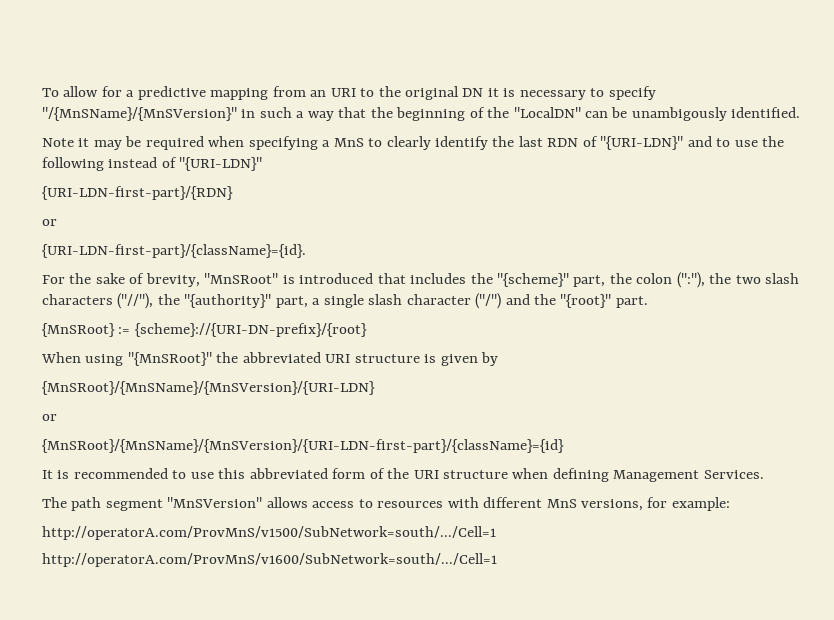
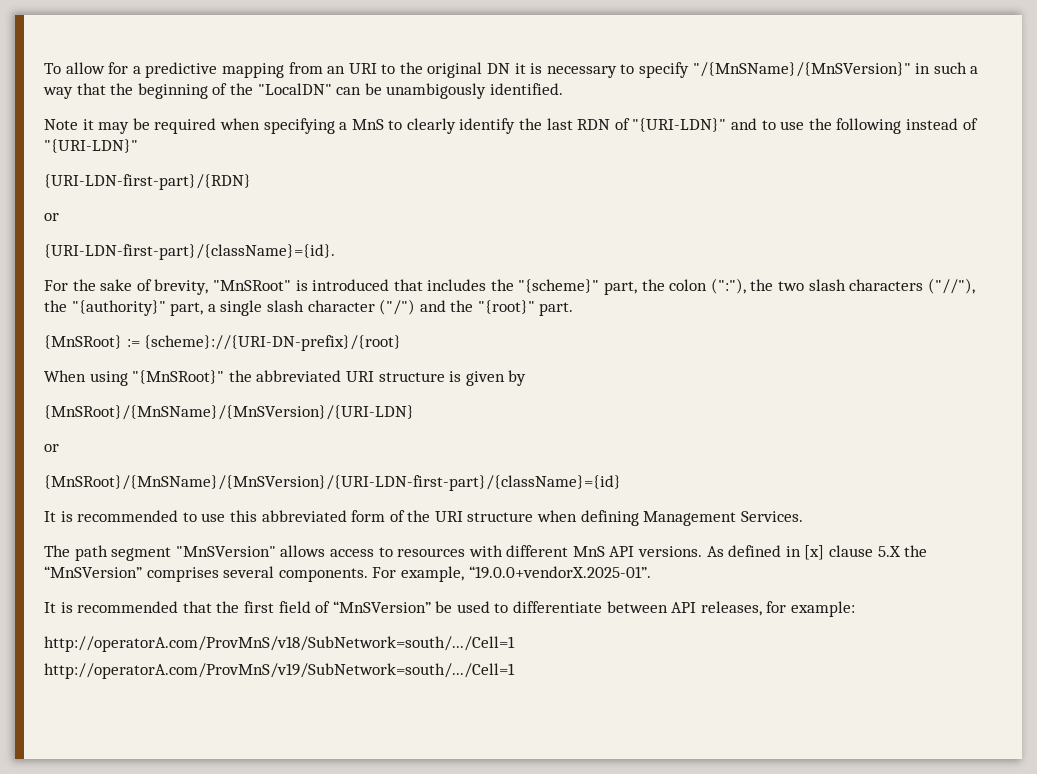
- The path segment "MnSVersion" allows access to resources with different MnS versions, for example:
+ The path segment "MnSVersion" allows access to resources with different MnS API versions. As defined in [x] clause 5.X the “MnSVersion” comprises several components. For example, “19.0.0+vendorX.2025-01”.
+ It is recommended that the first field of “MnSVersion” be used to differentiate between API releases, for example:
- http://operatorA.com/ProvMnS/v1500/SubNetwork=south/.../Cell=1
- http://operatorA.com/ProvMnS/v1600/SubNetwork=south/.../Cell=1
+ http://operatorA.com/ProvMnS/v18/SubNetwork=south/.../Cell=1
+ http://operatorA.com/ProvMnS/v19/SubNetwork=south/.../Cell=1

